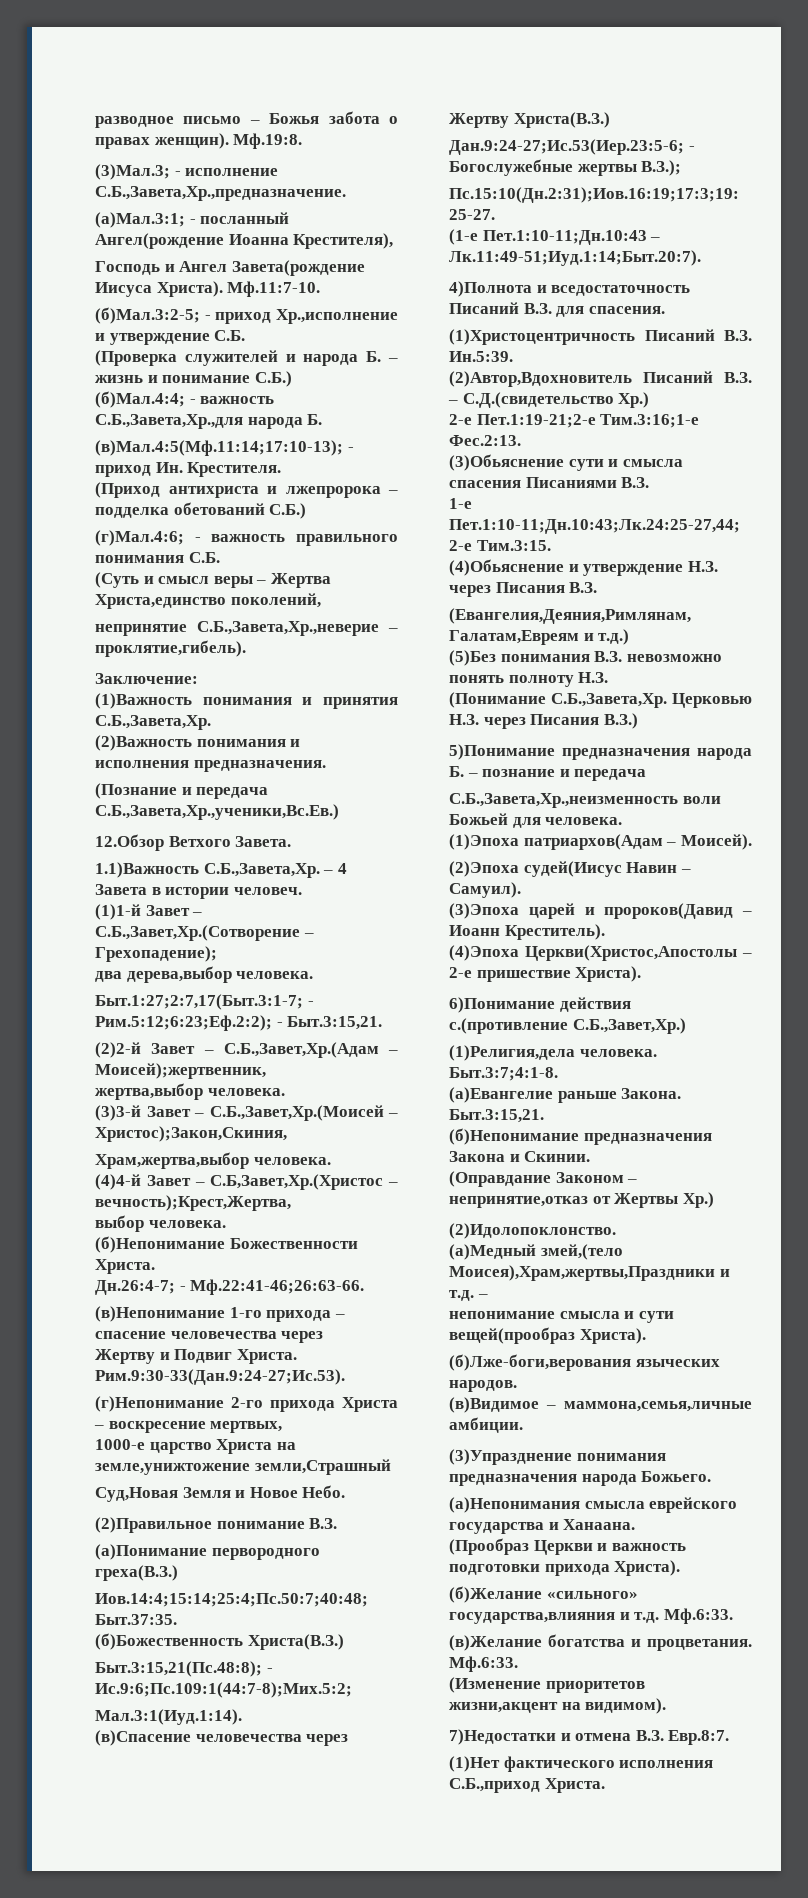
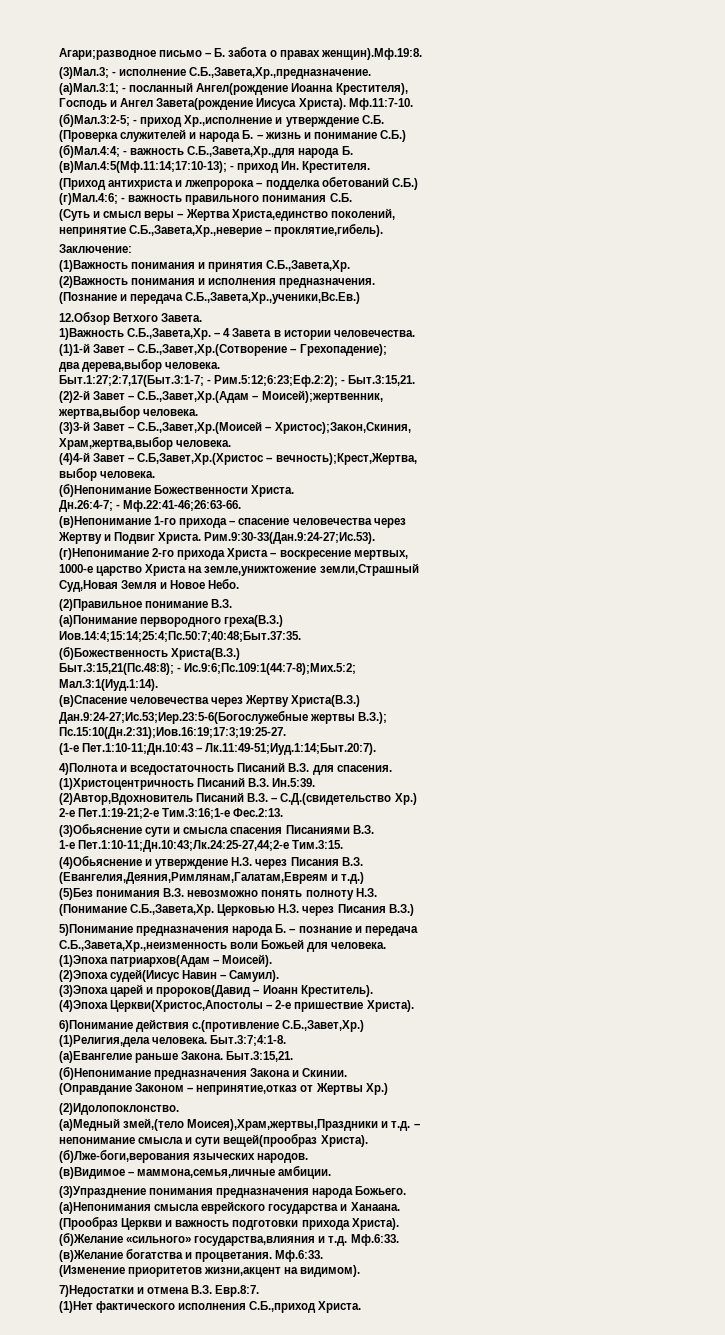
- разводное письмо – Божья забота о правах женщин). Мф.19:8.
+ Агари;разводное письмо – Б. забота о правах женщин).Мф.19:8.
- 1.1)Важность С.Б.,Завета,Хр. – 4 Завета в истории человеч.
+ 1)Важность С.Б.,Завета,Хр. – 4 Завета в истории человечества.
- Дан.9:24-27;Ис.53(Иер.23:5-6; - Богослужебные жертвы В.З.);
+ Дан.9:24-27;Ис.53;Иер.23:5-6(Богослужебные жертвы В.З.);

